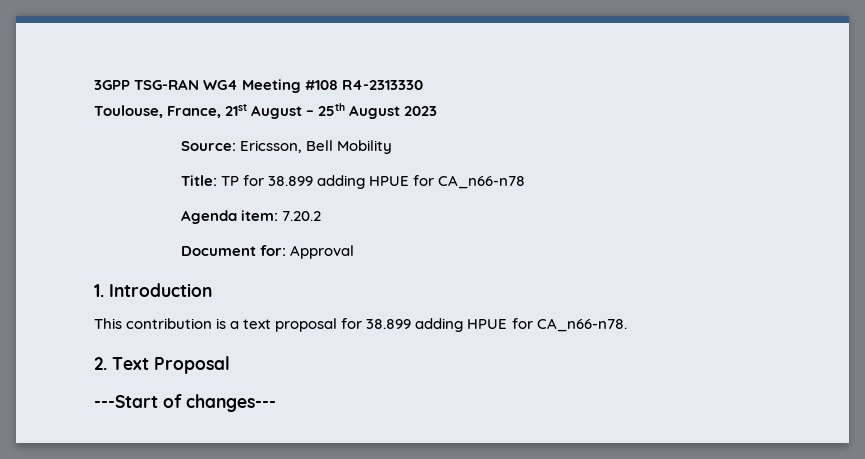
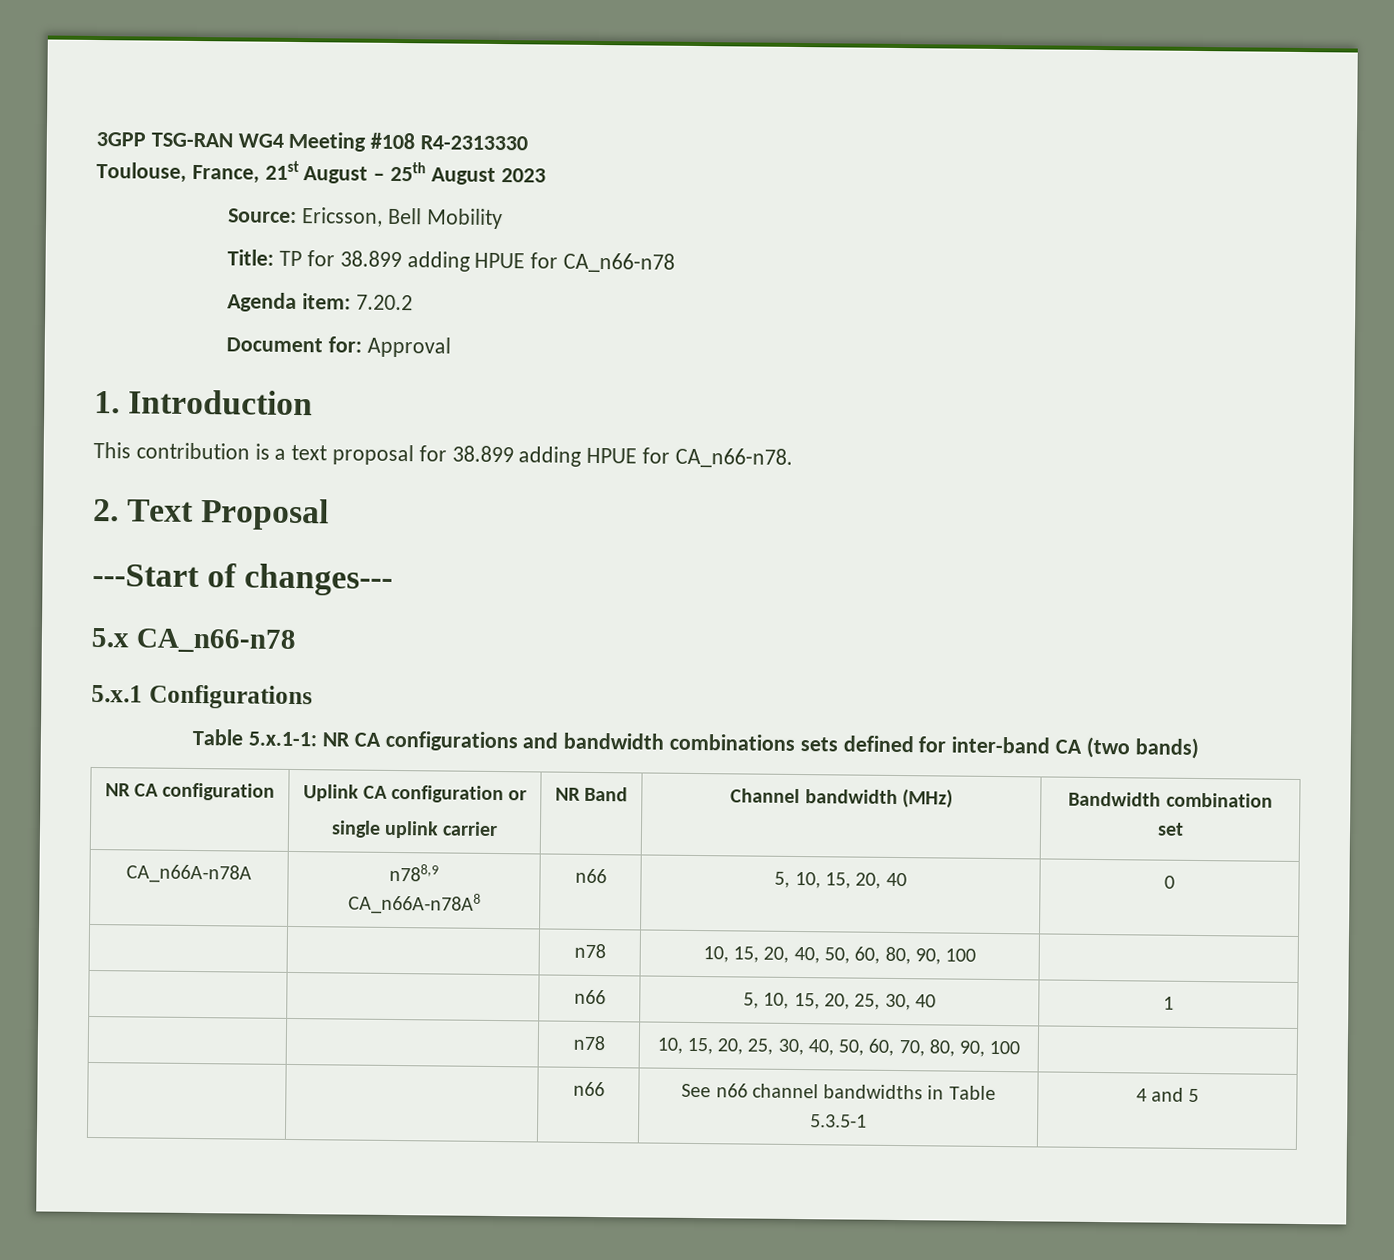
+ 5.x CA_n66-n78
+ 5.x.1 Configurations
+ Table 5.x.1-1: NR CA configurations and bandwidth combinations sets defined for inter-band CA (two bands)
+ NR CA configuration | Uplink CA configuration or
+ single uplink carrier | NR Band | Channel bandwidth (MHz) | Bandwidth combination set
+ CA_n66A-n78A | n788,9
+ CA_n66A-n78A8 | n66 | 5, 10, 15, 20, 40 | 0
+ | | n78 | 10, 15, 20, 40, 50, 60, 80, 90, 100 |
+ | | n66 | 5, 10, 15, 20, 25, 30, 40 | 1
+ | | n78 | 10, 15, 20, 25, 30, 40, 50, 60, 70, 80, 90, 100 |
+ | | n66 | See n66 channel bandwidths in Table 5.3.5-1 | 4 and 5

